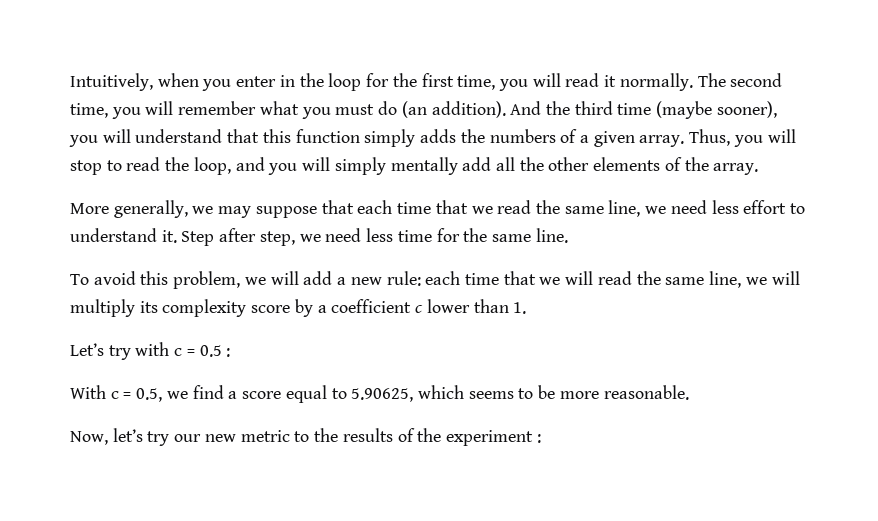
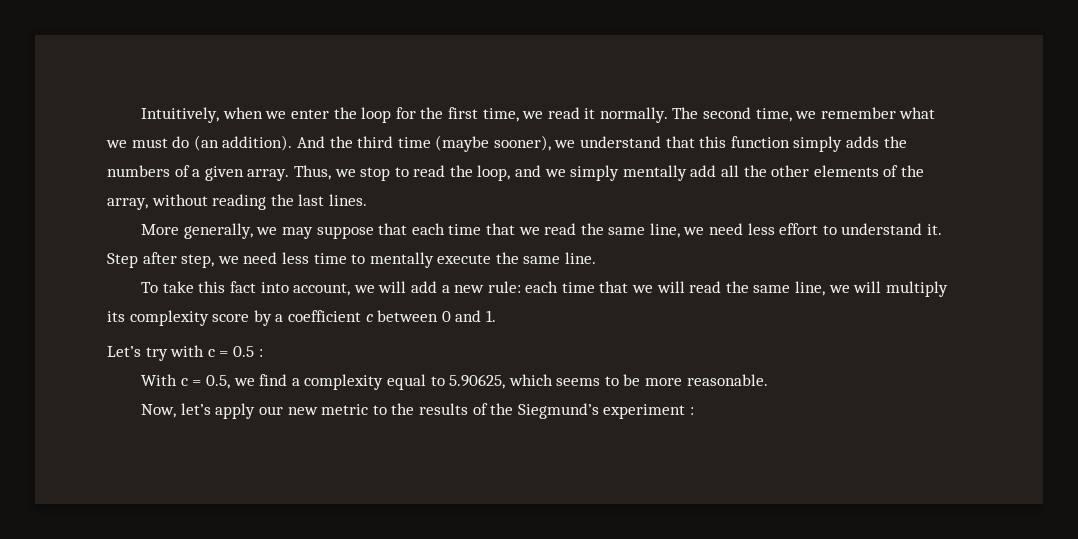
- Intuitively, when you enter in the loop for the first time, you will read it normally.
+ Intuitively, when we enter the loop for the first time, we read it normally.
- The second time, you will remember what you must do (an addition).
+ The second time, we remember what we must do (an addition).
- And the third time (maybe sooner), you will understand that this function simply adds the numbers of a given array.
+ And the third time (maybe sooner), we understand that this function simply adds the numbers of a given array.
- Thus, you will stop to read the loop, and you will simply mentally add all the other elements of the array.
+ Thus, we stop to read the loop, and we simply mentally add all the other elements of the array, without reading the last lines.
- Step after step, we need less time for the same line.
+ Step after step, we need less time to mentally execute the same line.
- To avoid this problem, we will add a new rule: each time that we will read the same line, we will multiply its complexity score by a coefficient c lower than 1.
+ To take this fact into account, we will add a new rule: each time that we will read the same line, we will multiply its complexity score by a coefficient c between 0 and 1.
- With c = 0.5, we find a score equal to 5.90625, which seems to be more reasonable.
+ With c = 0.5, we find a complexity equal to 5.90625, which seems to be more reasonable.
- Now, let’s try our new metric to the results of the experiment :
+ Now, let’s apply our new metric to the results of the Siegmund’s experiment :

